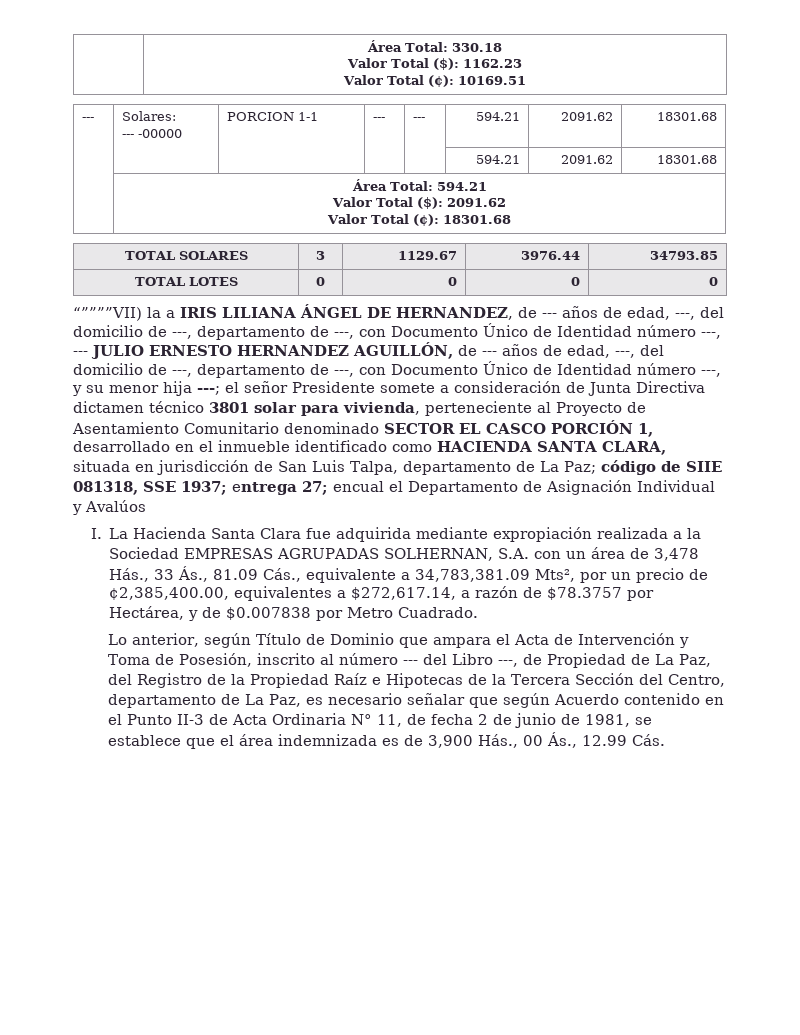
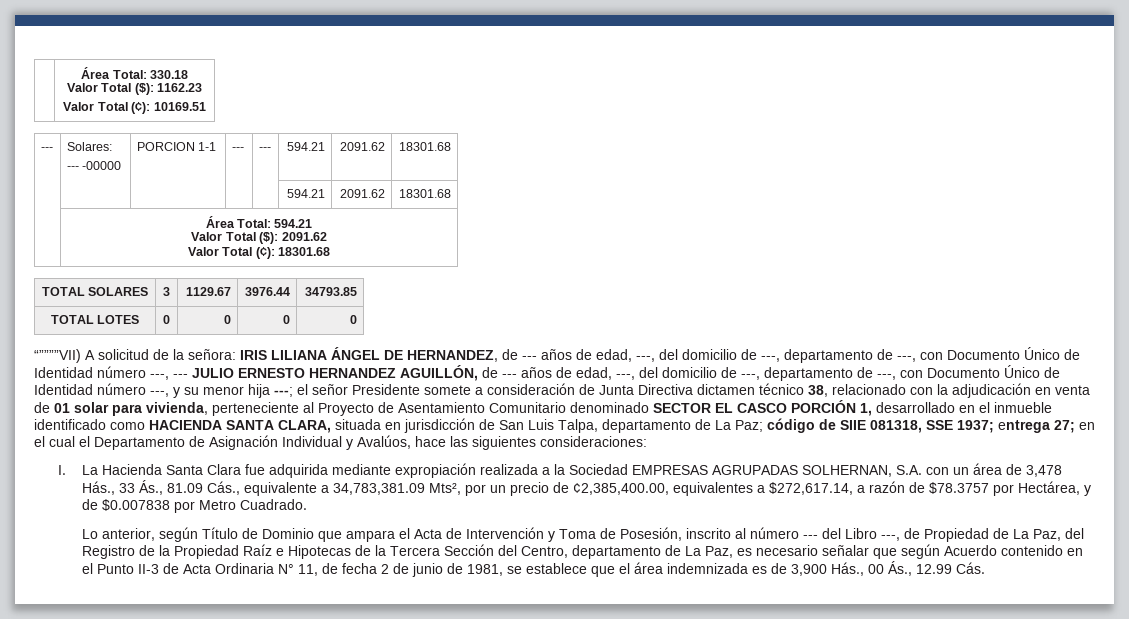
- “””””VII) la a IRIS LILIANA ÁNGEL DE HERNANDEZ, de --- años de edad, ---, del domicilio de ---, departamento de ---, con Documento Único de Identidad número ---, --- JULIO ERNESTO HERNANDEZ AGUILLÓN, de --- años de edad, ---, del domicilio de ---, departamento de ---, con Documento Único de Identidad número ---, y su menor hija ---;
+ “””””VII) A solicitud de la señora: IRIS LILIANA ÁNGEL DE HERNANDEZ, de --- años de edad, ---, del domicilio de ---, departamento de ---, con Documento Único de Identidad número ---, --- JULIO ERNESTO HERNANDEZ AGUILLÓN, de --- años de edad, ---, del domicilio de ---, departamento de ---, con Documento Único de Identidad número ---, y su menor hija ---;
- el señor Presidente somete a consideración de Junta Directiva dictamen técnico 3801 solar para vivienda, perteneciente al Proyecto de Asentamiento Comunitario denominado SECTOR EL CASCO PORCIÓN 1, desarrollado en el inmueble identificado como HACIENDA SANTA CLARA, situada en jurisdicción de San Luis Talpa, departamento de La Paz;
+ el señor Presidente somete a consideración de Junta Directiva dictamen técnico 38, relacionado con la adjudicación en venta de 01 solar para vivienda, perteneciente al Proyecto de Asentamiento Comunitario denominado SECTOR EL CASCO PORCIÓN 1, desarrollado en el inmueble identificado como HACIENDA SANTA CLARA, situada en jurisdicción de San Luis Talpa, departamento de La Paz;
- encual el Departamento de Asignación Individual y Avalúos
+ en el cual el Departamento de Asignación Individual y Avalúos, hace las siguientes consideraciones:

